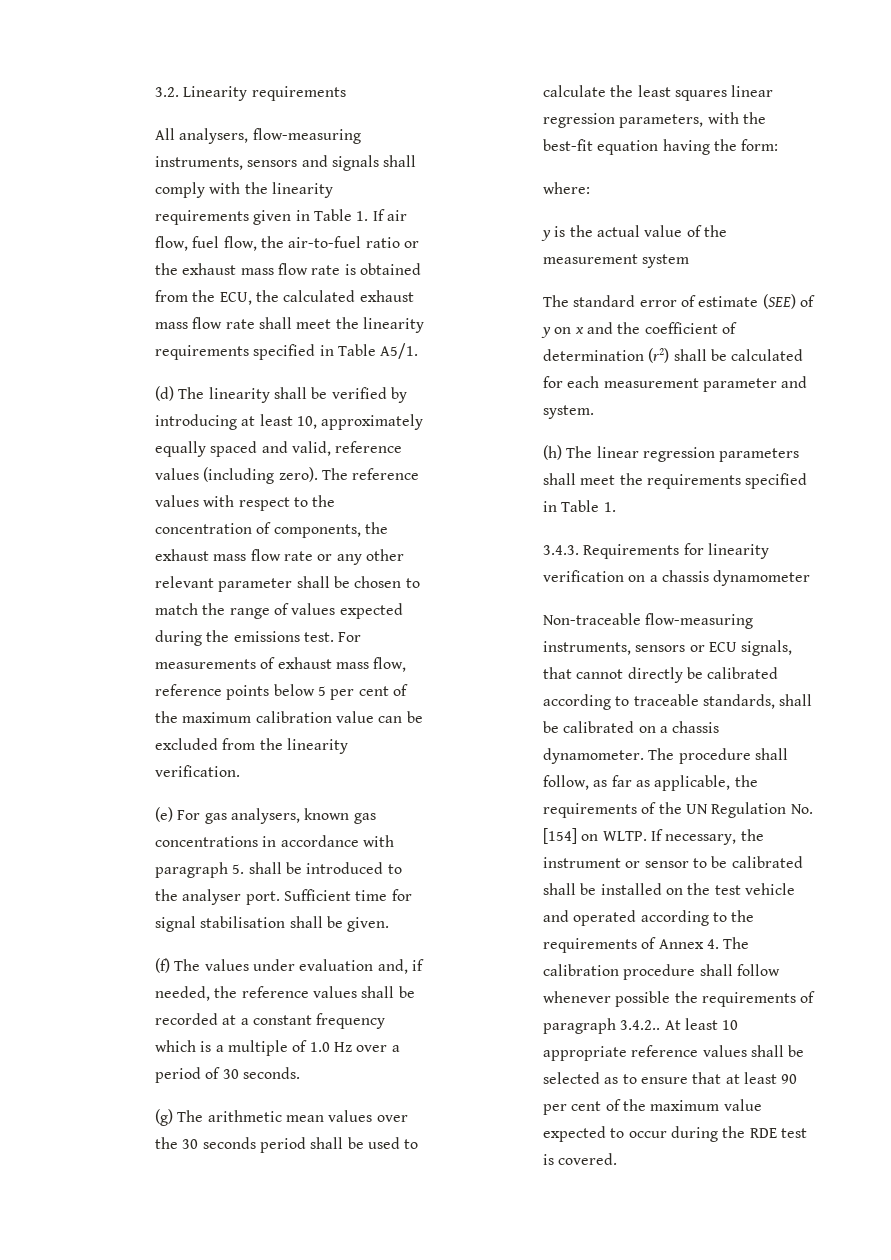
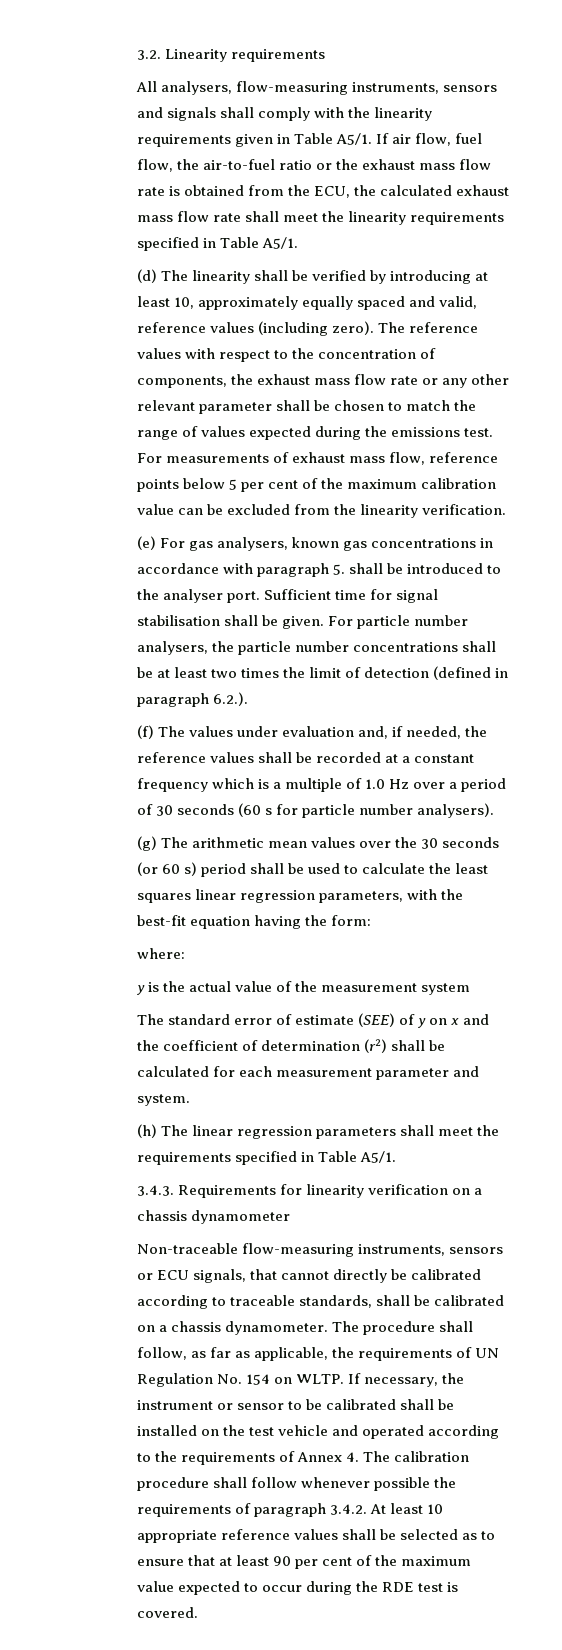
- All analysers, flow-measuring instruments, sensors and signals shall comply with the linearity requirements given in Table 1. If air flow, fuel flow, the air-to-fuel ratio or the exhaust mass flow rate is obtained from the ECU, the calculated exhaust mass flow rate shall meet the linearity requirements specified in Table A5/1.
+ All analysers, flow-measuring instruments, sensors and signals shall comply with the linearity requirements given in Table A5/1. If air flow, fuel flow, the air-to-fuel ratio or the exhaust mass flow rate is obtained from the ECU, the calculated exhaust mass flow rate shall meet the linearity requirements specified in Table A5/1.
+ For particle number analysers, the particle number concentrations shall be at least two times the limit of detection (defined in paragraph 6.2.).
- (f) The values under evaluation and, if needed, the reference values shall be recorded at a constant frequency which is a multiple of 1.0 Hz over a period of 30 seconds.
+ (f) The values under evaluation and, if needed, the reference values shall be recorded at a constant frequency which is a multiple of 1.0 Hz over a period of 30 seconds (60 s for particle number analysers).
- (g) The arithmetic mean values over the 30 seconds period shall be used to calculate the least squares linear regression parameters, with the best-fit equation having the form:
+ (g) The arithmetic mean values over the 30 seconds (or 60 s) period shall be used to calculate the least squares linear regression parameters, with the best-fit equation having the form:
- (h) The linear regression parameters shall meet the requirements specified in Table 1.
+ (h) The linear regression parameters shall meet the requirements specified in Table A5/1.
- The procedure shall follow, as far as applicable, the requirements of the UN Regulation No. [154] on WLTP.
+ The procedure shall follow, as far as applicable, the requirements of UN Regulation No. 154 on WLTP.
- If necessary, the instrument or sensor to be calibrated shall be installed on the test vehicle and operated according to the requirements of Annex 4. The calibration procedure shall follow whenever possible the requirements of paragraph 3.4.2.. At least 10 appropriate reference values shall be selected as to ensure that at least 90 per cent of the maximum value expected to occur during the RDE test is covered.
+ If necessary, the instrument or sensor to be calibrated shall be installed on the test vehicle and operated according to the requirements of Annex 4. The calibration procedure shall follow whenever possible the requirements of paragraph 3.4.2. At least 10 appropriate reference values shall be selected as to ensure that at least 90 per cent of the maximum value expected to occur during the RDE test is covered.

